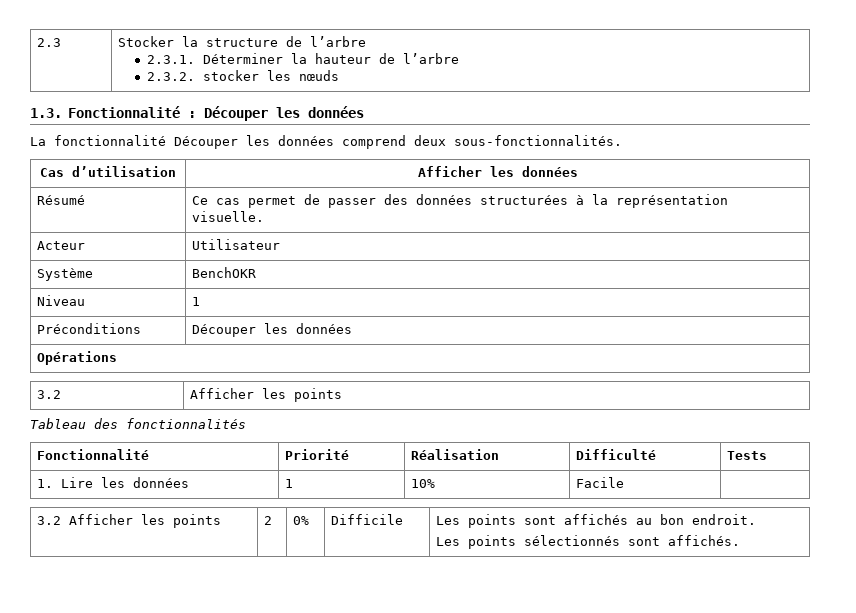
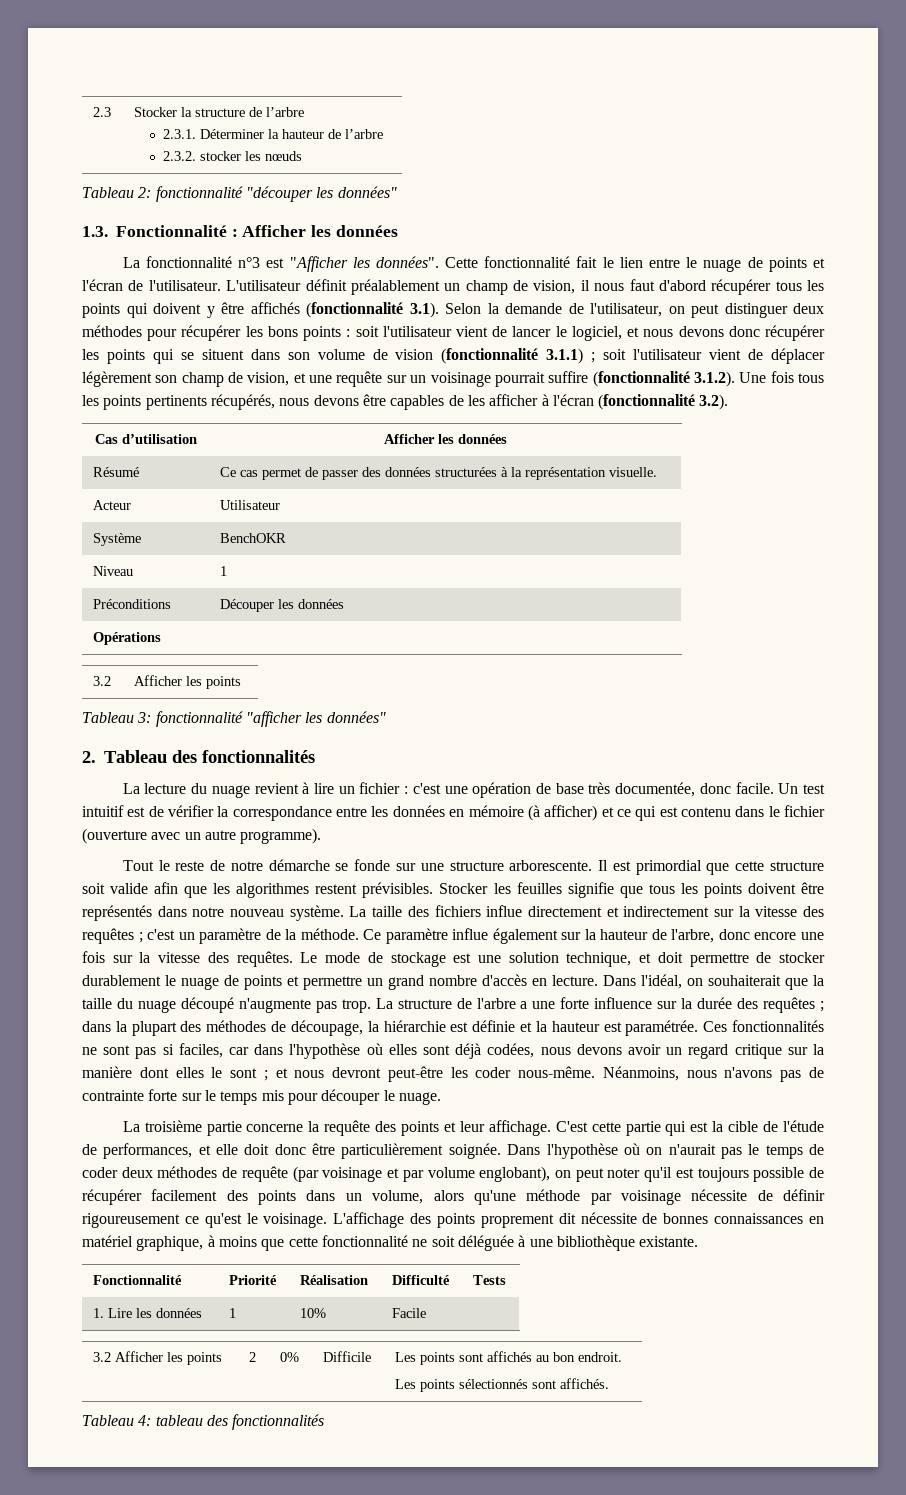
+ Tableau 2: fonctionnalité "découper les données"
- 1.3. Fonctionnalité : Découper les données
+ 1.3. Fonctionnalité : Afficher les données
- La fonctionnalité Découper les données comprend deux sous-fonctionnalités.
+ La fonctionnalité n°3 est "Afficher les données". Cette fonctionnalité fait le lien entre le nuage de points et l'écran de l'utilisateur. L'utilisateur définit préalablement un champ de vision, il nous faut d'abord récupérer tous les points qui doivent y être affichés (fonctionnalité 3.1). Selon la demande de l'utilisateur, on peut distinguer deux méthodes pour récupérer les bons points : soit l'utilisateur vient de lancer le logiciel, et nous devons donc récupérer les points qui se situent dans son volume de vision (fonctionnalité 3.1.1) ; soit l'utilisateur vient de déplacer légèrement son champ de vision, et une requête sur un voisinage pourrait suffire (fonctionnalité 3.1.2). Une fois tous les points pertinents récupérés, nous devons être capables de les afficher à l'écran (fonctionnalité 3.2).
- Tableau des fonctionnalités
+ Tableau 3: fonctionnalité "afficher les données"
+ 2. Tableau des fonctionnalités
+ La lecture du nuage revient à lire un fichier : c'est une opération de base très documentée, donc facile. Un test intuitif est de vérifier la correspondance entre les données en mémoire (à afficher) et ce qui est contenu dans le fichier (ouverture avec un autre programme).
+ Tout le reste de notre démarche se fonde sur une structure arborescente. Il est primordial que cette structure soit valide afin que les algorithmes restent prévisibles. Stocker les feuilles signifie que tous les points doivent être représentés dans notre nouveau système. La taille des fichiers influe directement et indirectement sur la vitesse des requêtes ; c'est un paramètre de la méthode. Ce paramètre influe également sur la hauteur de l'arbre, donc encore une fois sur la vitesse des requêtes. Le mode de stockage est une solution technique, et doit permettre de stocker durablement le nuage de points et permettre un grand nombre d'accès en lecture. Dans l'idéal, on souhaiterait que la taille du nuage découpé n'augmente pas trop. La structure de l'arbre a une forte influence sur la durée des requêtes ; dans la plupart des méthodes de découpage, la hiérarchie est définie et la hauteur est paramétrée. Ces fonctionnalités ne sont pas si faciles, car dans l'hypothèse où elles sont déjà codées, nous devons avoir un regard critique sur la manière dont elles le sont ; et nous devront peut-être les coder nous-même. Néanmoins, nous n'avons pas de contrainte forte sur le temps mis pour découper le nuage.
+ La troisième partie concerne la requête des points et leur affichage. C'est cette partie qui est la cible de l'étude de performances, et elle doit donc être particulièrement soignée. Dans l'hypothèse où on n'aurait pas le temps de coder deux méthodes de requête (par voisinage et par volume englobant), on peut noter qu'il est toujours possible de récupérer facilement des points dans un volume, alors qu'une méthode par voisinage nécessite de définir rigoureusement ce qu'est le voisinage. L'affichage des points proprement dit nécessite de bonnes connaissances en matériel graphique, à moins que cette fonctionnalité ne soit déléguée à une bibliothèque existante.
+ Tableau 4: tableau des fonctionnalités

